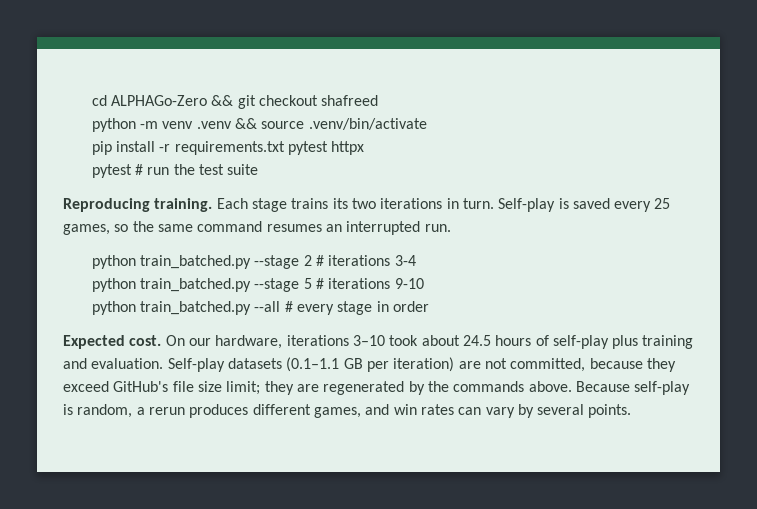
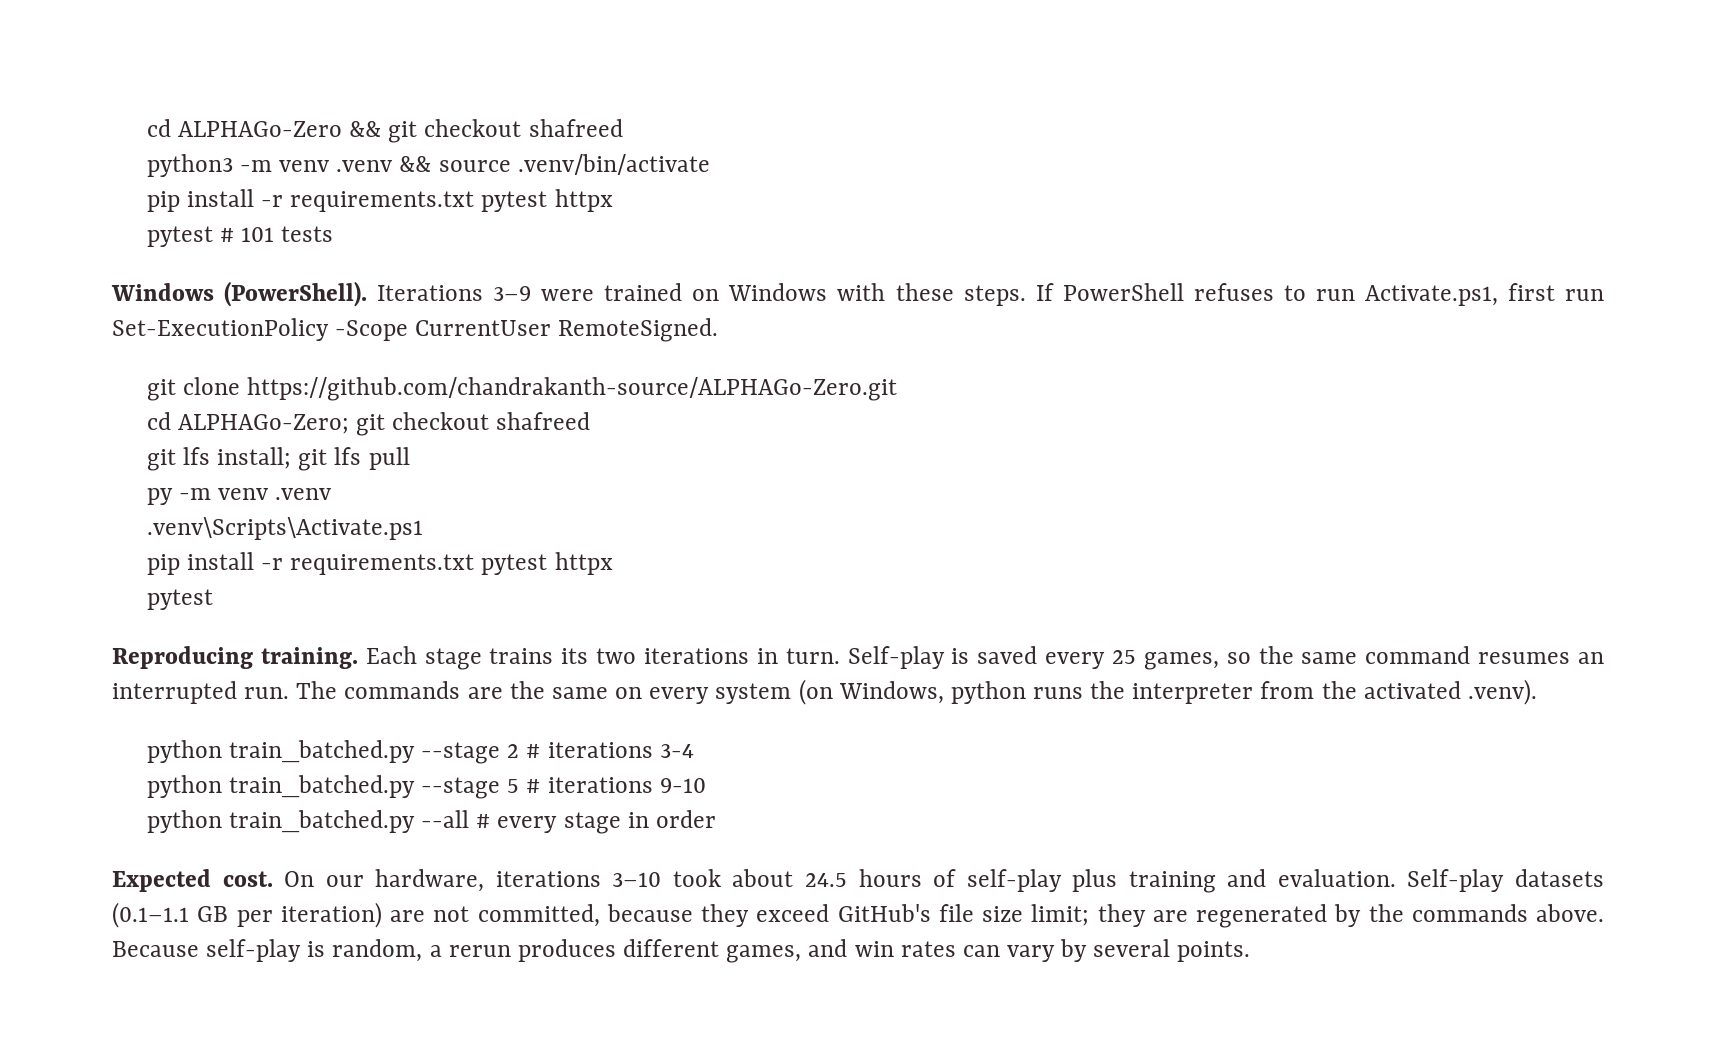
- python -m venv .venv && source .venv/bin/activate
+ python3 -m venv .venv && source .venv/bin/activate
- pytest # run the test suite
+ pytest # 101 tests
+ Windows (PowerShell). Iterations 3–9 were trained on Windows with these steps. If PowerShell refuses to run Activate.ps1, first run Set-ExecutionPolicy -Scope CurrentUser RemoteSigned.
+ git clone https://github.com/chandrakanth-source/ALPHAGo-Zero.git
+ cd ALPHAGo-Zero; git checkout shafreed
+ git lfs install; git lfs pull
+ py -m venv .venv
+ .venv\Scripts\Activate.ps1
+ pip install -r requirements.txt pytest httpx
+ pytest
+ The commands are the same on every system (on Windows, python runs the interpreter from the activated .venv).

